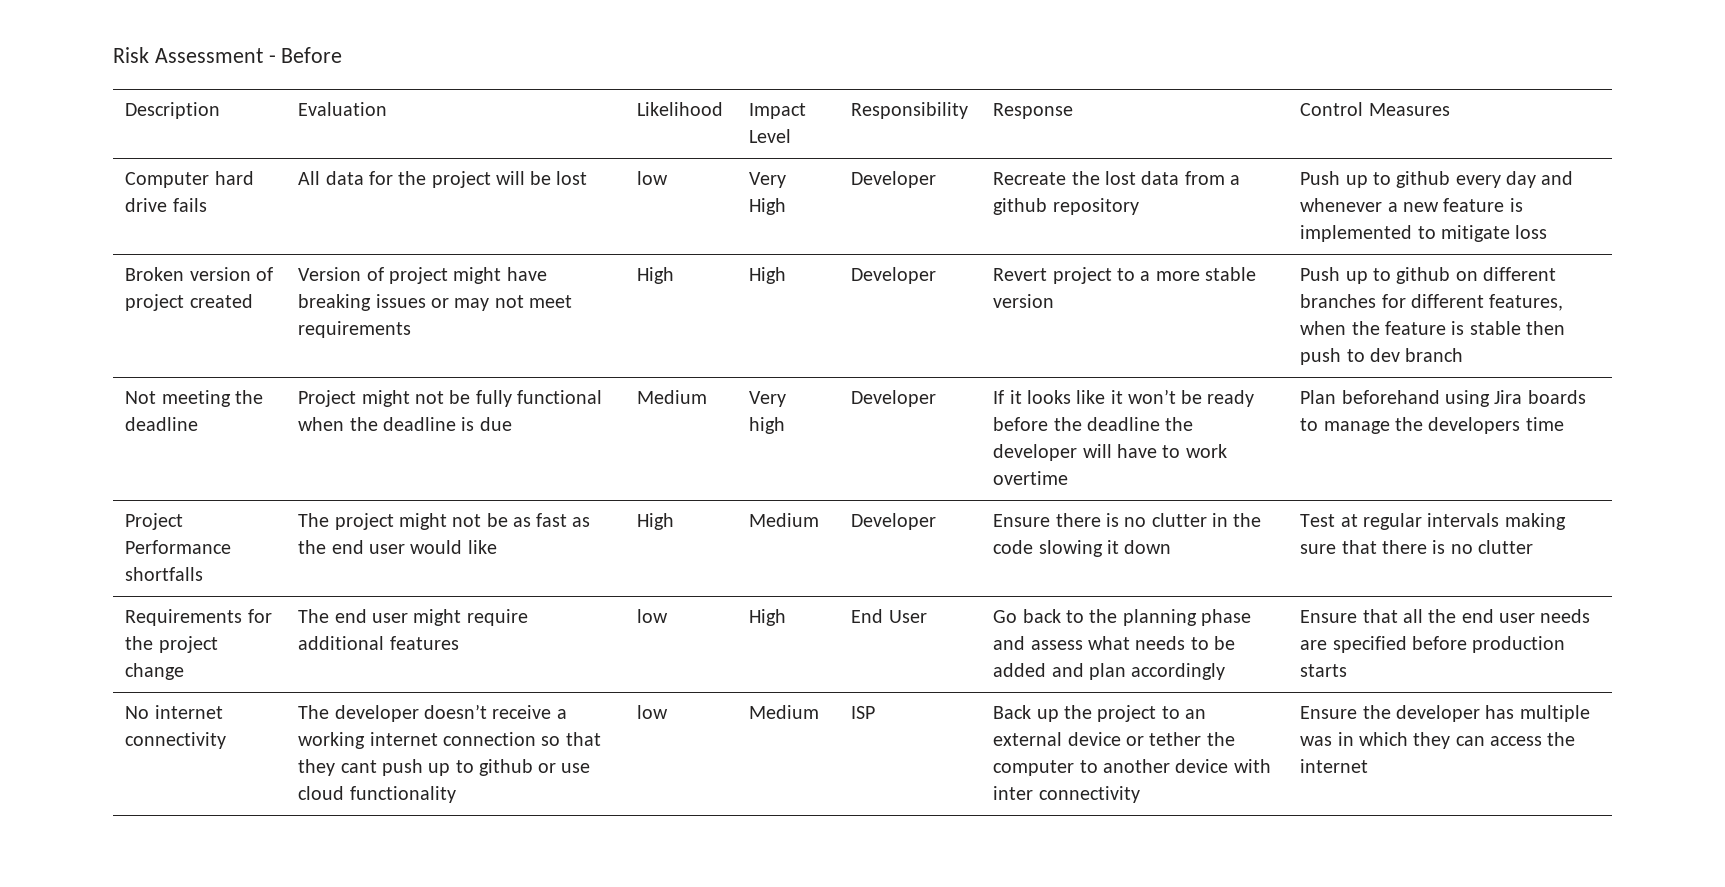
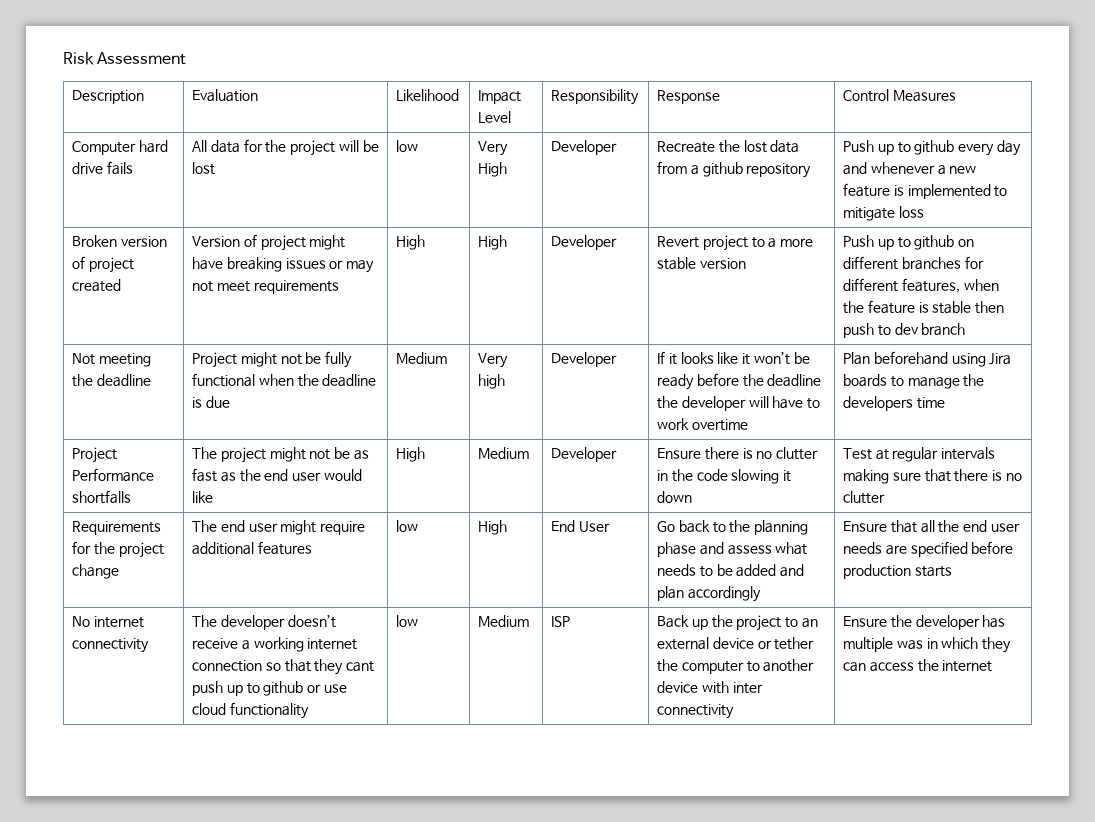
- Risk Assessment - Before
+ Risk Assessment

